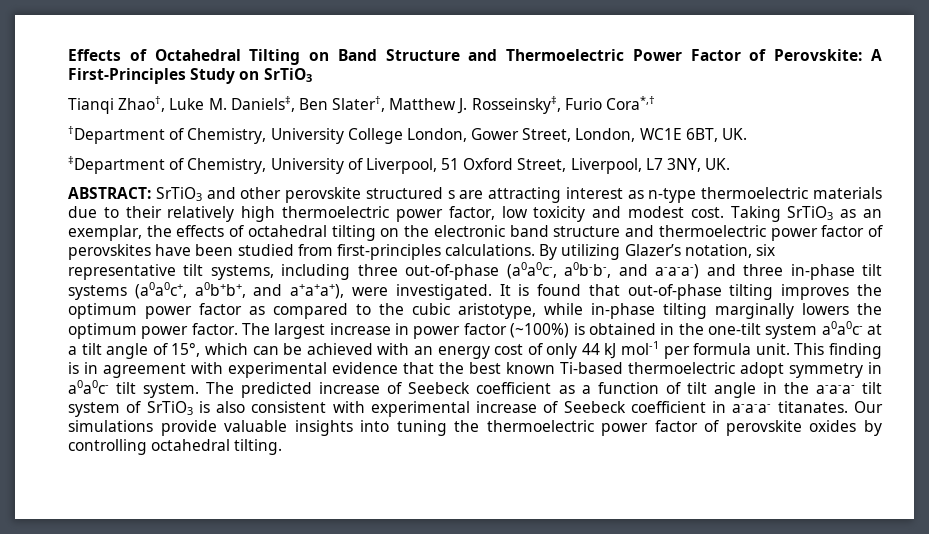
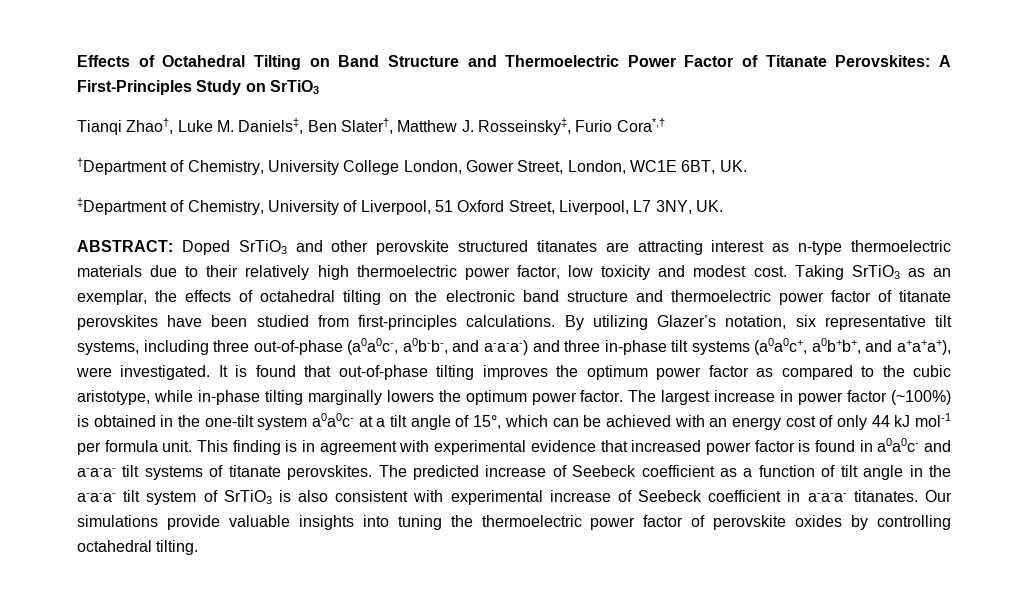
- Effects of Octahedral Tilting on Band Structure and Thermoelectric Power Factor of Perovskite: A First-Principles Study on SrTiO3
+ Effects of Octahedral Tilting on Band Structure and Thermoelectric Power Factor of Titanate Perovskites: A First-Principles Study on SrTiO3
- ABSTRACT: SrTiO3 and other perovskite structured s are attracting interest as n-type thermoelectric materials due to their relatively high thermoelectric power factor, low toxicity and modest cost.
+ ABSTRACT: Doped SrTiO3 and other perovskite structured titanates are attracting interest as n-type thermoelectric materials due to their relatively high thermoelectric power factor, low toxicity and modest cost.
- Taking SrTiO3 as an exemplar, the effects of octahedral tilting on the electronic band structure and thermoelectric power factor of perovskites have been studied from first-principles calculations.
+ Taking SrTiO3 as an exemplar, the effects of octahedral tilting on the electronic band structure and thermoelectric power factor of titanate perovskites have been studied from first-principles calculations.
- This finding is in agreement with experimental evidence that the best known Ti-based thermoelectric adopt symmetry in a0a0c- tilt system.
+ This finding is in agreement with experimental evidence that increased power factor is found in a0a0c- and a-a-a- tilt systems of titanate perovskites.

